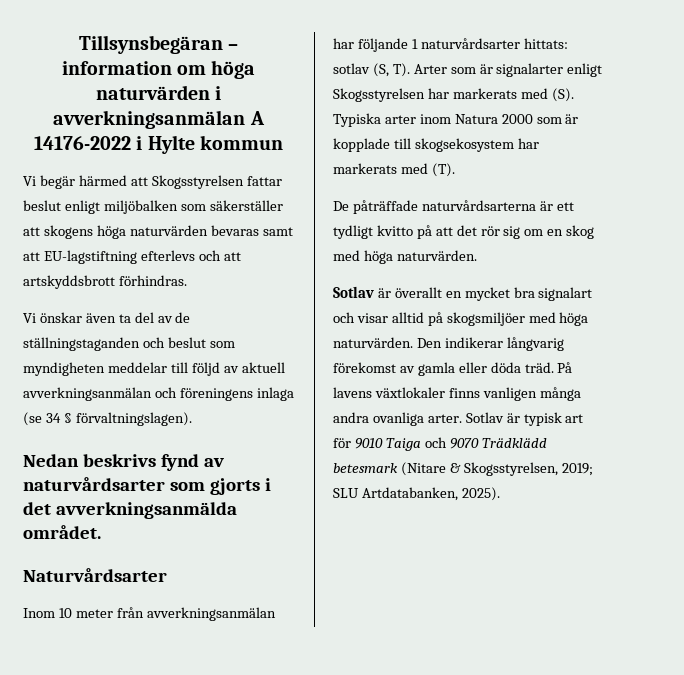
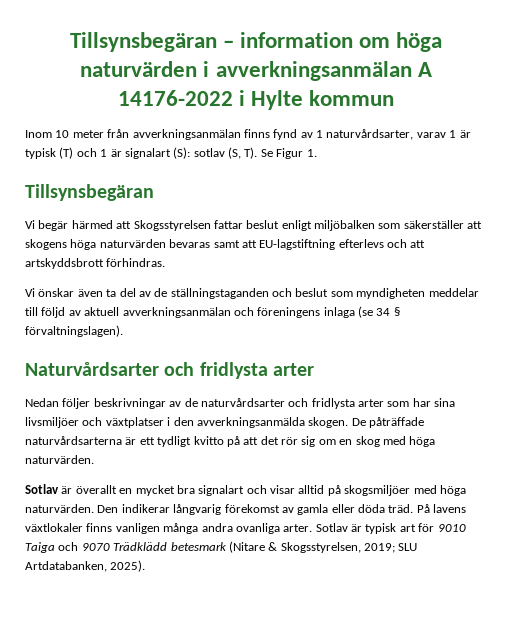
+ Inom 10 meter från avverkningsanmälan finns fynd av 1 naturvårdsarter, varav 1 är typisk (T) och 1 är signalart (S): sotlav (S, T). Se Figur 1.
+ Tillsynsbegäran
- Nedan beskrivs fynd av naturvårdsarter som gjorts i det avverkningsanmälda området.
- Naturvårdsarter
- Inom 10 meter från avverkningsanmälan har följande 1 naturvårdsarter hittats: sotlav (S, T). Arter som är signalarter enligt Skogsstyrelsen har markerats med (S). Typiska arter inom Natura 2000 som är kopplade till skogsekosystem har markerats med (T).
- De påträffade naturvårdsarterna är ett tydligt kvitto på att det rör sig om en skog med höga naturvärden.
+ Naturvårdsarter och fridlysta arter
+ Nedan följer beskrivningar av de naturvårdsarter och fridlysta arter som har sina livsmiljöer och växtplatser i den avverkningsanmälda skogen. De påträffade naturvårdsarterna är ett tydligt kvitto på att det rör sig om en skog med höga naturvärden.

